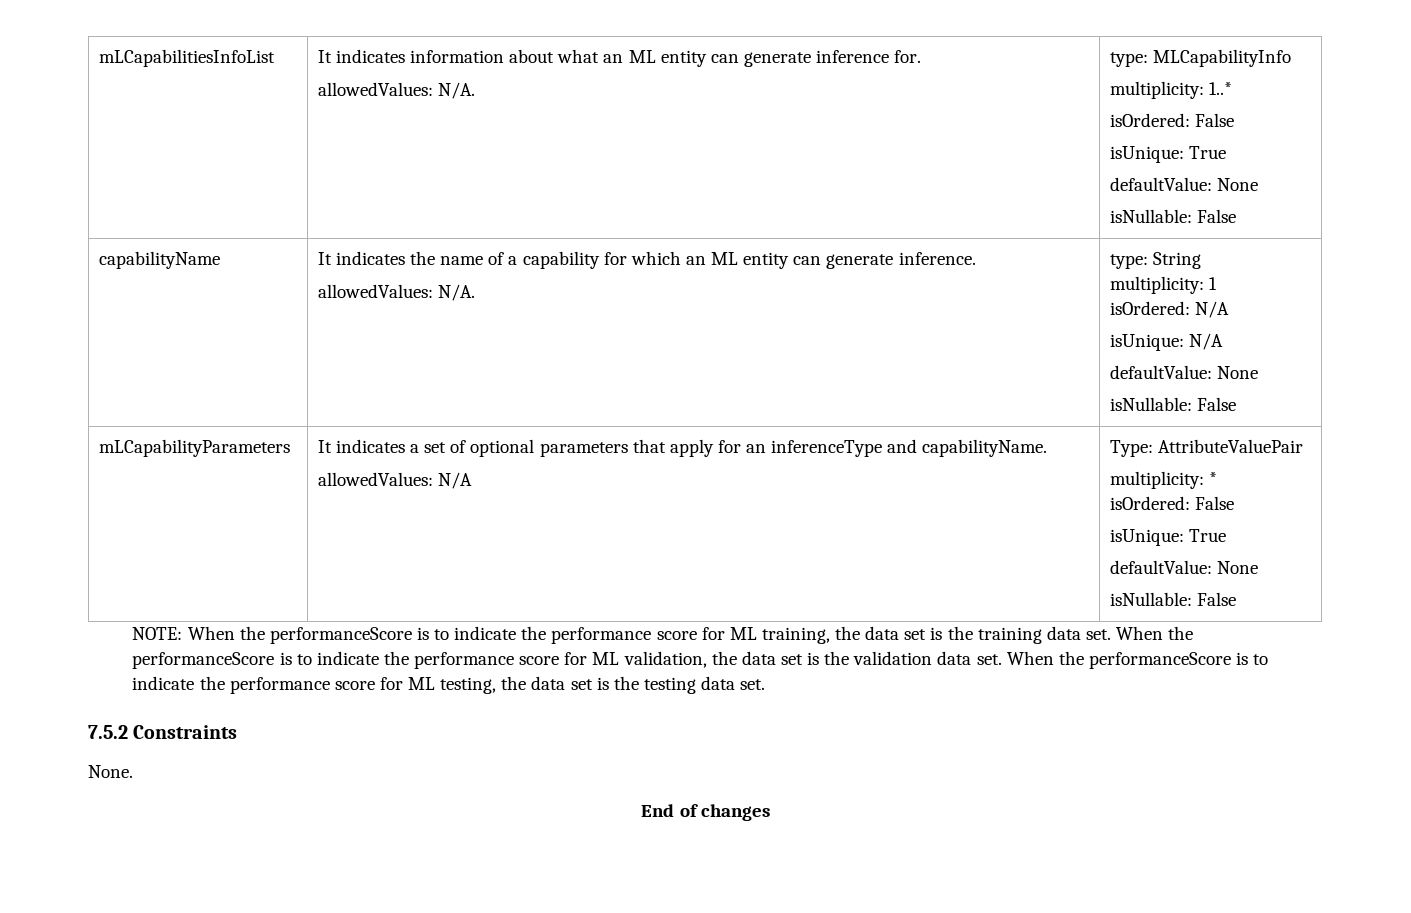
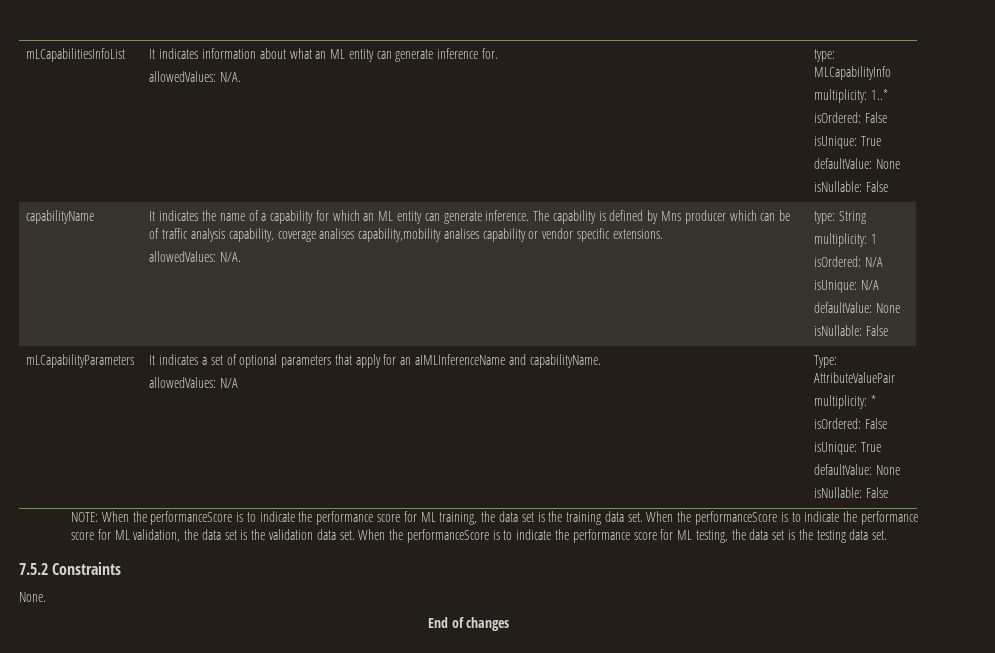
+ The capability is defined by Mns producer which can be of traffic analysis capability, coverage analises capability,mobility analises capability or vendor specific extensions.
- mLCapabilityParameters | It indicates a set of optional parameters that apply for an inferenceType and capabilityName.
+ mLCapabilityParameters | It indicates a set of optional parameters that apply for an aIMLInferenceName and capabilityName.

